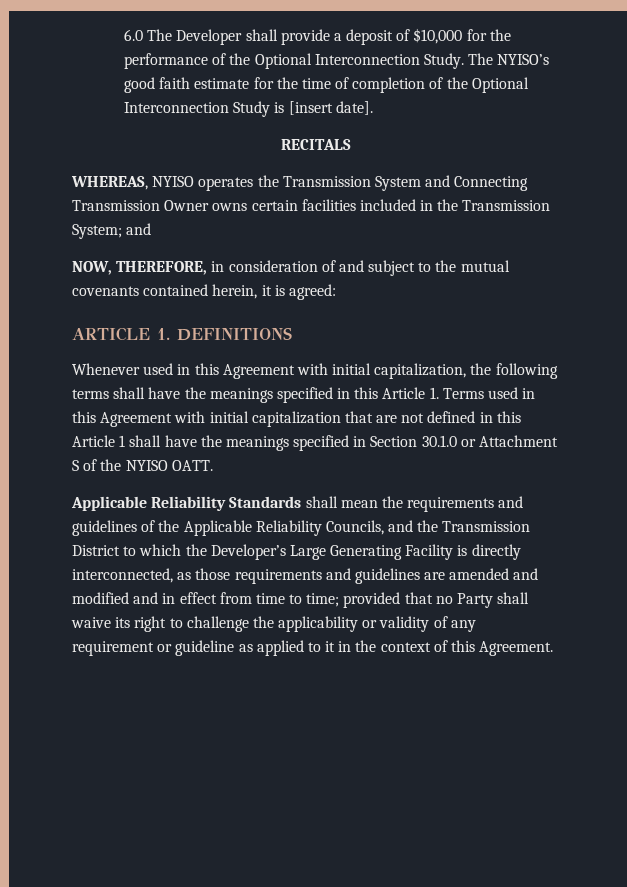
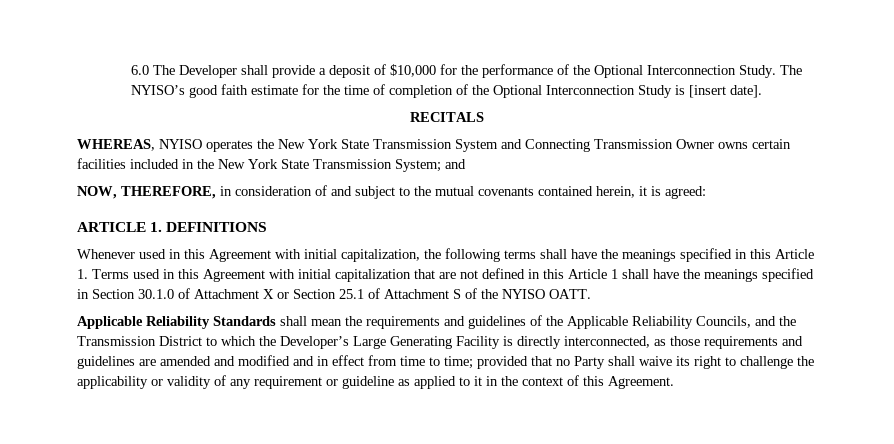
- WHEREAS, NYISO operates the Transmission System and Connecting Transmission Owner owns certain facilities included in the Transmission System; and
+ WHEREAS, NYISO operates the New York State Transmission System and Connecting Transmission Owner owns certain facilities included in the New York State Transmission System; and
- Whenever used in this Agreement with initial capitalization, the following terms shall have the meanings specified in this Article 1. Terms used in this Agreement with initial capitalization that are not defined in this Article 1 shall have the meanings specified in Section 30.1.0 or Attachment S of the NYISO OATT.
+ Whenever used in this Agreement with initial capitalization, the following terms shall have the meanings specified in this Article 1. Terms used in this Agreement with initial capitalization that are not defined in this Article 1 shall have the meanings specified in Section 30.1.0 of Attachment X or Section 25.1 of Attachment S of the NYISO OATT.

